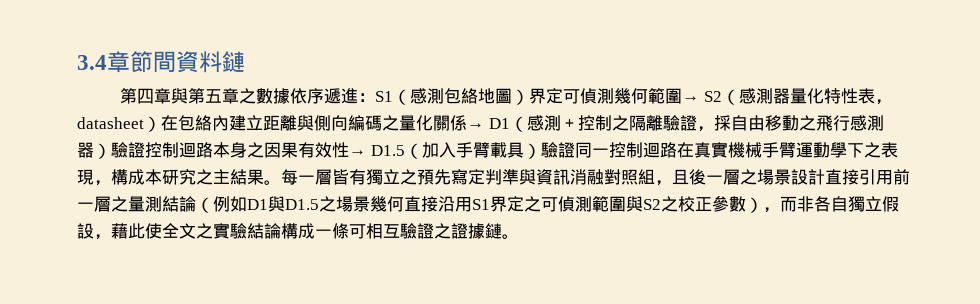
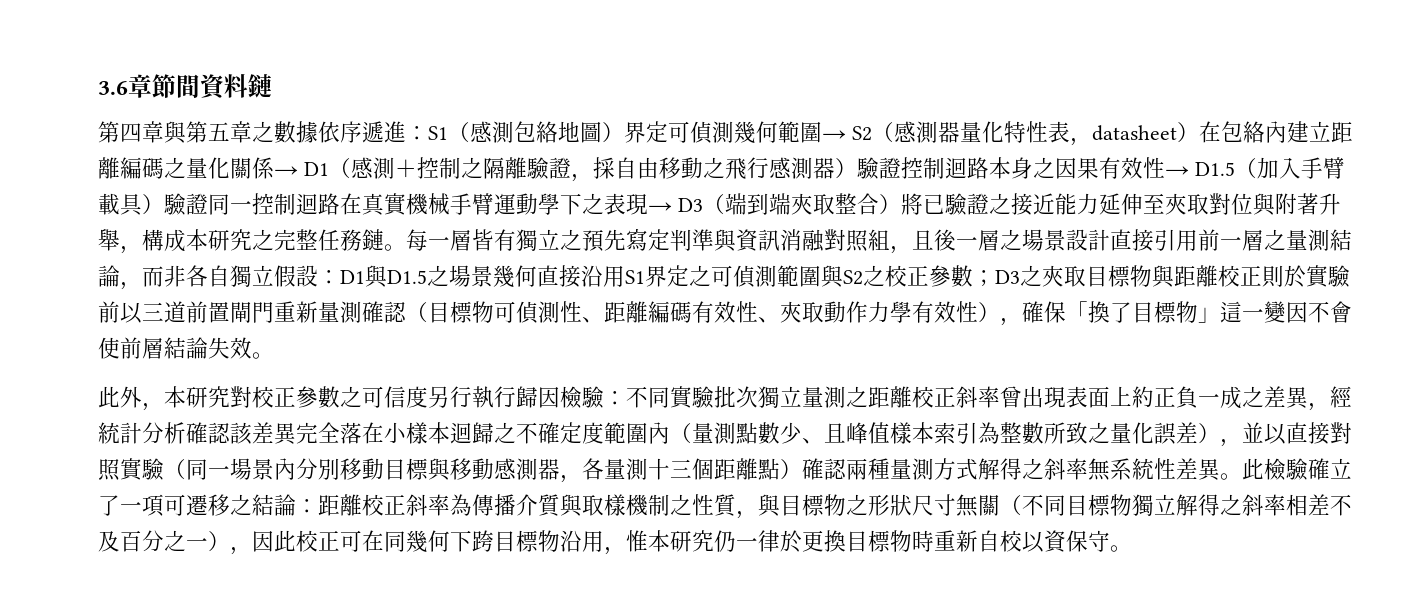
- 3.4章節間資料鏈
+ 3.6章節間資料鏈
- S1（感測包絡地圖）界定可偵測幾何範圍→ S2（感測器量化特性表，datasheet）在包絡內建立距離與側向編碼之量化關係→ D1（感測＋控制之隔離驗證，採自由移動之飛行感測器）驗證控制迴路本身之因果有效性→ D1.5（加入手臂載具）驗證同一控制迴路在真實機械手臂運動學下之表現，構成本研究之主結果。
+ S1（感測包絡地圖）界定可偵測幾何範圍→ S2（感測器量化特性表，datasheet）在包絡內建立距離編碼之量化關係→ D1（感測＋控制之隔離驗證，採自由移動之飛行感測器）驗證控制迴路本身之因果有效性→ D1.5（加入手臂載具）驗證同一控制迴路在真實機械手臂運動學下之表現→ D3（端到端夾取整合）將已驗證之接近能力延伸至夾取對位與附著升舉，構成本研究之完整任務鏈。
- 每一層皆有獨立之預先寫定判準與資訊消融對照組，且後一層之場景設計直接引用前一層之量測結論（例如D1與D1.5之場景幾何直接沿用S1界定之可偵測範圍與S2之校正參數），而非各自獨立假設，藉此使全文之實驗結論構成一條可相互驗證之證據鏈。
+ 每一層皆有獨立之預先寫定判準與資訊消融對照組，且後一層之場景設計直接引用前一層之量測結論，而非各自獨立假設：D1與D1.5之場景幾何直接沿用S1界定之可偵測範圍與S2之校正參數；D3之夾取目標物與距離校正則於實驗前以三道前置閘門重新量測確認（目標物可偵測性、距離編碼有效性、夾取動作力學有效性），確保「換了目標物」這一變因不會使前層結論失效。
+ 此外，本研究對校正參數之可信度另行執行歸因檢驗：不同實驗批次獨立量測之距離校正斜率曾出現表面上約正負一成之差異，經統計分析確認該差異完全落在小樣本迴歸之不確定度範圍內（量測點數少、且峰值樣本索引為整數所致之量化誤差），並以直接對照實驗（同一場景內分別移動目標與移動感測器，各量測十三個距離點）確認兩種量測方式解得之斜率無系統性差異。此檢驗確立了一項可遷移之結論：距離校正斜率為傳播介質與取樣機制之性質，與目標物之形狀尺寸無關（不同目標物獨立解得之斜率相差不及百分之一），因此校正可在同幾何下跨目標物沿用，惟本研究仍一律於更換目標物時重新自校以資保守。

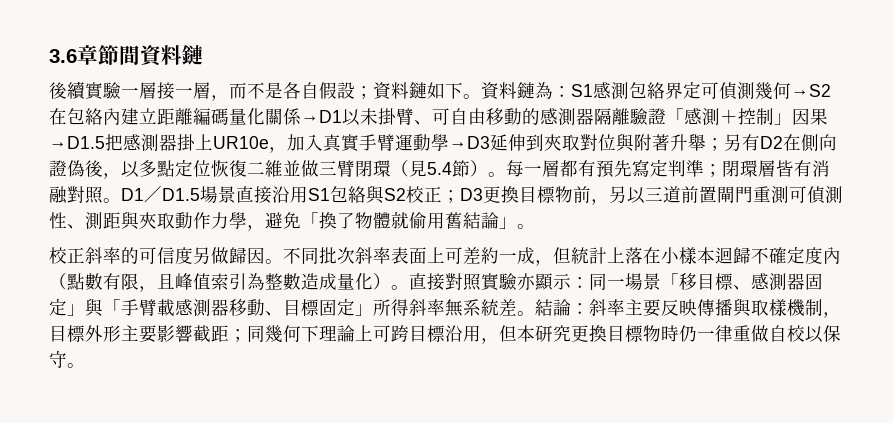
- 第四章與第五章之數據依序遞進：S1（感測包絡地圖）界定可偵測幾何範圍→ S2（感測器量化特性表，datasheet）在包絡內建立距離編碼之量化關係→ D1（感測＋控制之隔離驗證，採自由移動之飛行感測器）驗證控制迴路本身之因果有效性→ D1.5（加入手臂載具）驗證同一控制迴路在真實機械手臂運動學下之表現→ D3（端到端夾取整合）將已驗證之接近能力延伸至夾取對位與附著升舉，構成本研究之完整任務鏈。每一層皆有獨立之預先寫定判準與資訊消融對照組，且後一層之場景設計直接引用前一層之量測結論，而非各自獨立假設：D1與D1.5之場景幾何直接沿用S1界定之可偵測範圍與S2之校正參數；D3之夾取目標物與距離校正則於實驗前以三道前置閘門重新量測確認（目標物可偵測性、距離編碼有效性、夾取動作力學有效性），確保「換了目標物」這一變因不會使前層結論失效。
- 此外，本研究對校正參數之可信度另行執行歸因檢驗：不同實驗批次獨立量測之距離校正斜率曾出現表面上約正負一成之差異，經統計分析確認該差異完全落在小樣本迴歸之不確定度範圍內（量測點數少、且峰值樣本索引為整數所致之量化誤差），並以直接對照實驗（同一場景內分別移動目標與移動感測器，各量測十三個距離點）確認兩種量測方式解得之斜率無系統性差異。此檢驗確立了一項可遷移之結論：距離校正斜率為傳播介質與取樣機制之性質，與目標物之形狀尺寸無關（不同目標物獨立解得之斜率相差不及百分之一），因此校正可在同幾何下跨目標物沿用，惟本研究仍一律於更換目標物時重新自校以資保守。
+ 後續實驗一層接一層，而不是各自假設；資料鏈如下。資料鏈為：S1感測包絡界定可偵測幾何→S2在包絡內建立距離編碼量化關係→D1以未掛臂、可自由移動的感測器隔離驗證「感測＋控制」因果→D1.5把感測器掛上UR10e，加入真實手臂運動學→D3延伸到夾取對位與附著升舉；另有D2在側向證偽後，以多點定位恢復二維並做三臂閉環（見5.4節）。每一層都有預先寫定判準；閉環層皆有消融對照。D1／D1.5場景直接沿用S1包絡與S2校正；D3更換目標物前，另以三道前置閘門重測可偵測性、測距與夾取動作力學，避免「換了物體就偷用舊結論」。
+ 校正斜率的可信度另做歸因。不同批次斜率表面上可差約一成，但統計上落在小樣本迴歸不確定度內（點數有限，且峰值索引為整數造成量化）。直接對照實驗亦顯示：同一場景「移目標、感測器固定」與「手臂載感測器移動、目標固定」所得斜率無系統差。結論：斜率主要反映傳播與取樣機制，目標外形主要影響截距；同幾何下理論上可跨目標沿用，但本研究更換目標物時仍一律重做自校以保守。

